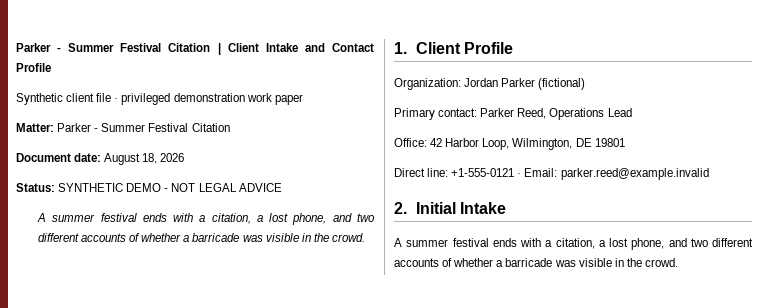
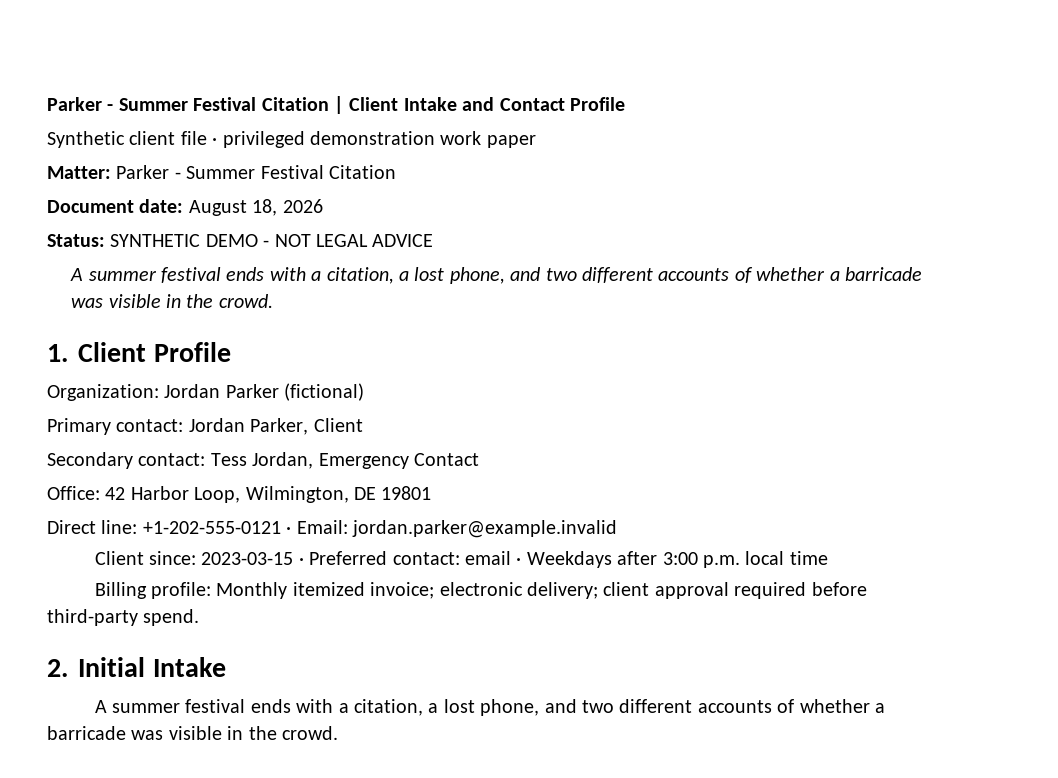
- Primary contact: Parker Reed, Operations Lead
+ Primary contact: Jordan Parker, Client
+ Secondary contact: Tess Jordan, Emergency Contact
- Direct line: +1-555-0121 · Email: parker.reed@example.invalid
+ Direct line: +1-202-555-0121 · Email: jordan.parker@example.invalid
+ Client since: 2023-03-15 · Preferred contact: email · Weekdays after 3:00 p.m. local time
+ Billing profile: Monthly itemized invoice; electronic delivery; client approval required before third-party spend.

